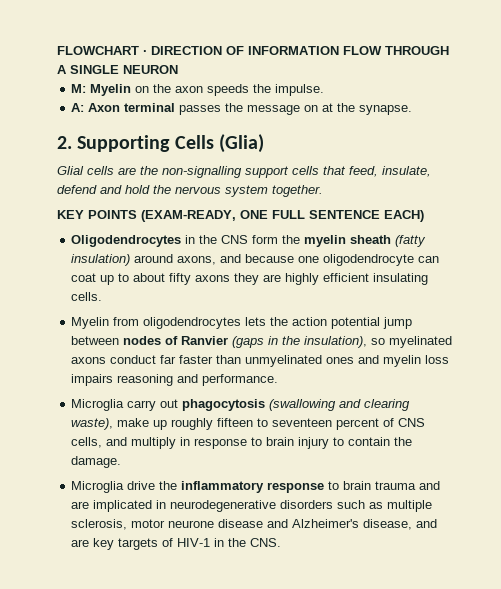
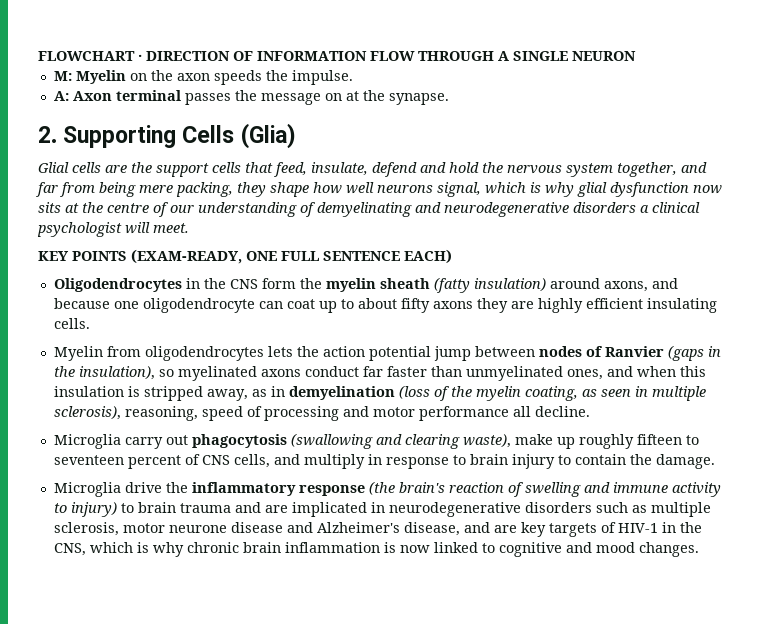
- Glial cells are the non-signalling support cells that feed, insulate, defend and hold the nervous system together.
+ Glial cells are the support cells that feed, insulate, defend and hold the nervous system together, and far from being mere packing, they shape how well neurons signal, which is why glial dysfunction now sits at the centre of our understanding of demyelinating and neurodegenerative disorders a clinical psychologist will meet.
- Myelin from oligodendrocytes lets the action potential jump between nodes of Ranvier (gaps in the insulation), so myelinated axons conduct far faster than unmyelinated ones and myelin loss impairs reasoning and performance.
+ Myelin from oligodendrocytes lets the action potential jump between nodes of Ranvier (gaps in the insulation), so myelinated axons conduct far faster than unmyelinated ones, and when this insulation is stripped away, as in demyelination (loss of the myelin coating, as seen in multiple sclerosis), reasoning, speed of processing and motor performance all decline.
- Microglia drive the inflammatory response to brain trauma and are implicated in neurodegenerative disorders such as multiple sclerosis, motor neurone disease and Alzheimer's disease, and are key targets of HIV-1 in the CNS.
+ Microglia drive the inflammatory response (the brain's reaction of swelling and immune activity to injury) to brain trauma and are implicated in neurodegenerative disorders such as multiple sclerosis, motor neurone disease and Alzheimer's disease, and are key targets of HIV-1 in the CNS, which is why chronic brain inflammation is now linked to cognitive and mood changes.

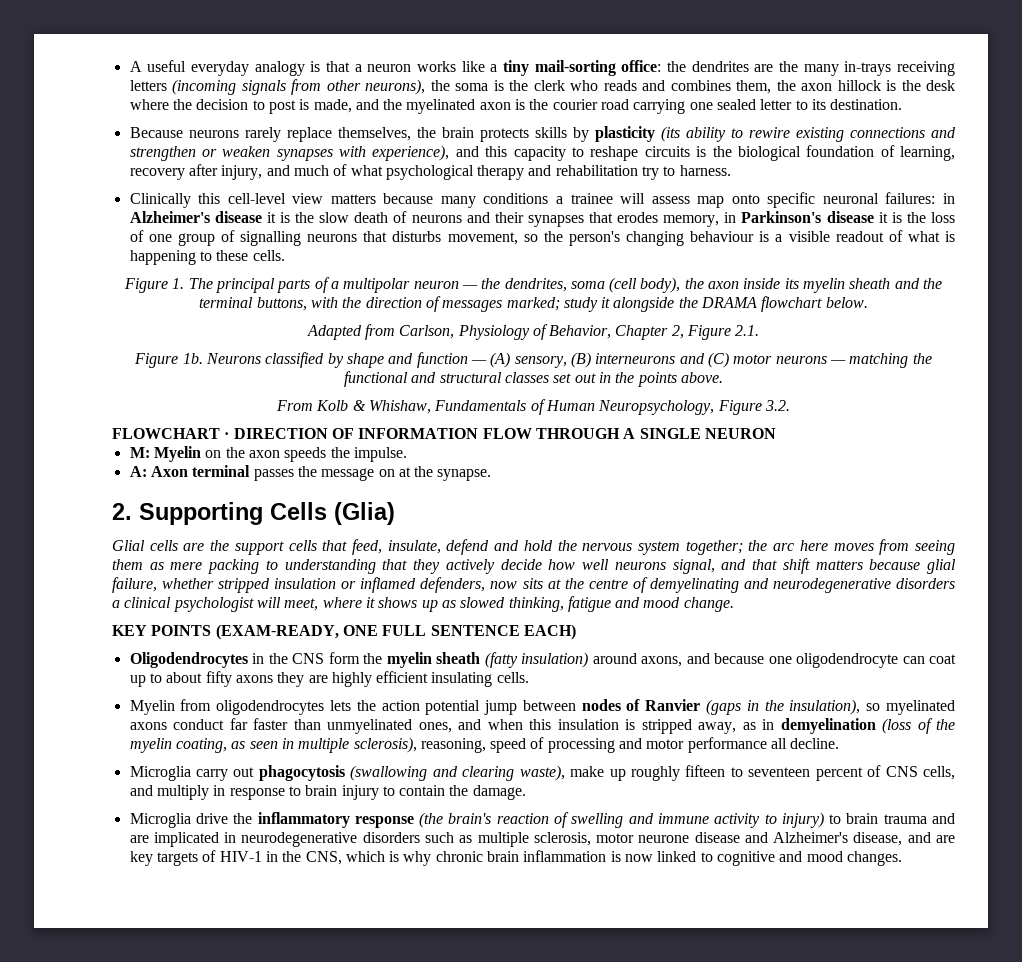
+ A useful everyday analogy is that a neuron works like a tiny mail-sorting office: the dendrites are the many in-trays receiving letters (incoming signals from other neurons), the soma is the clerk who reads and combines them, the axon hillock is the desk where the decision to post is made, and the myelinated axon is the courier road carrying one sealed letter to its destination.
+ Because neurons rarely replace themselves, the brain protects skills by plasticity (its ability to rewire existing connections and strengthen or weaken synapses with experience), and this capacity to reshape circuits is the biological foundation of learning, recovery after injury, and much of what psychological therapy and rehabilitation try to harness.
+ Clinically this cell-level view matters because many conditions a trainee will assess map onto specific neuronal failures: in Alzheimer's disease it is the slow death of neurons and their synapses that erodes memory, in Parkinson's disease it is the loss of one group of signalling neurons that disturbs movement, so the person's changing behaviour is a visible readout of what is happening to these cells.
+ Figure 1. The principal parts of a multipolar neuron — the dendrites, soma (cell body), the axon inside its myelin sheath and the terminal buttons, with the direction of messages marked; study it alongside the DRAMA flowchart below.
+ Adapted from Carlson, Physiology of Behavior, Chapter 2, Figure 2.1.
+ Figure 1b. Neurons classified by shape and function — (A) sensory, (B) interneurons and (C) motor neurons — matching the functional and structural classes set out in the points above.
+ From Kolb & Whishaw, Fundamentals of Human Neuropsychology, Figure 3.2.
- Glial cells are the support cells that feed, insulate, defend and hold the nervous system together, and far from being mere packing, they shape how well neurons signal, which is why glial dysfunction now sits at the centre of our understanding of demyelinating and neurodegenerative disorders a clinical psychologist will meet.
+ Glial cells are the support cells that feed, insulate, defend and hold the nervous system together; the arc here moves from seeing them as mere packing to understanding that they actively decide how well neurons signal, and that shift matters because glial failure, whether stripped insulation or inflamed defenders, now sits at the centre of demyelinating and neurodegenerative disorders a clinical psychologist will meet, where it shows up as slowed thinking, fatigue and mood change.

